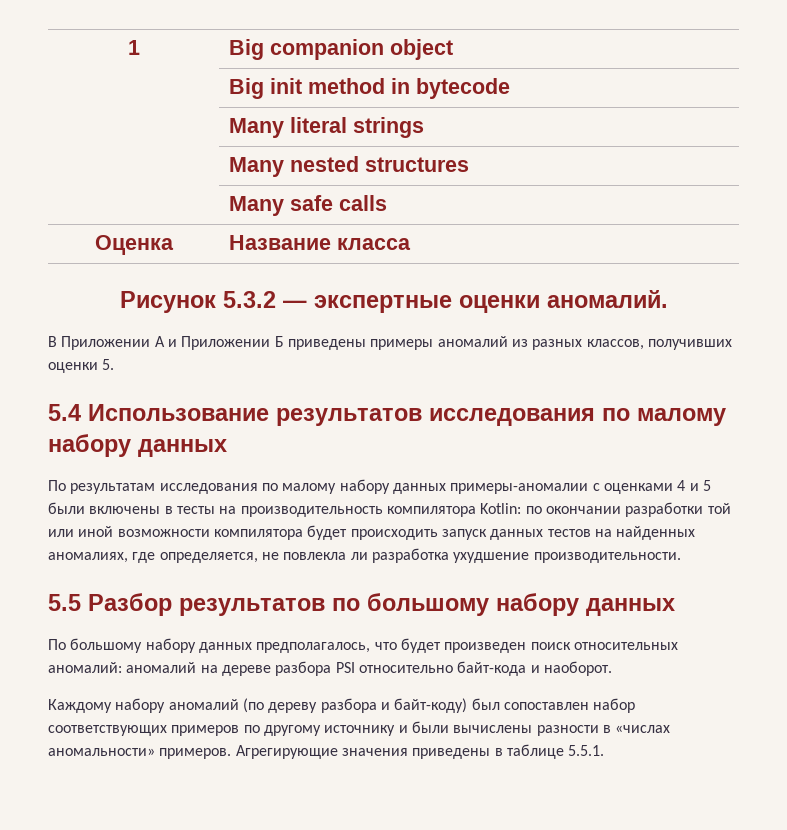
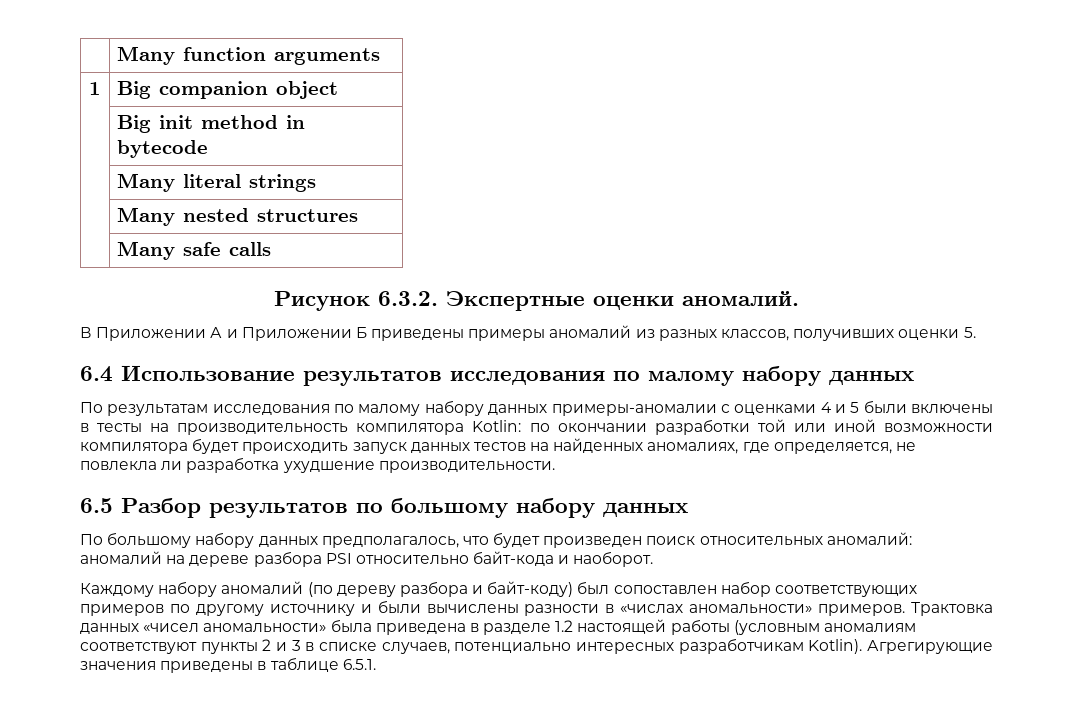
+ | Many function arguments
- Оценка | Название класса
- Рисунок 5.3.2 — экспертные оценки аномалий.
+ Рисунок 6.3.2. Экспертные оценки аномалий.
- 5.4 Использование результатов исследования по малому набору данных
+ 6.4 Использование результатов исследования по малому набору данных
- 5.5 Разбор результатов по большому набору данных
+ 6.5 Разбор результатов по большому набору данных
+ Трактовка данных «чисел аномальности» была приведена в разделе 1.2 настоящей работы (условным аномалиям соответствуют пункты 2 и 3 в списке случаев, потенциально интересных разработчикам Kotlin).
- Агрегирующие значения приведены в таблице 5.5.1.
+ Агрегирующие значения приведены в таблице 6.5.1.

